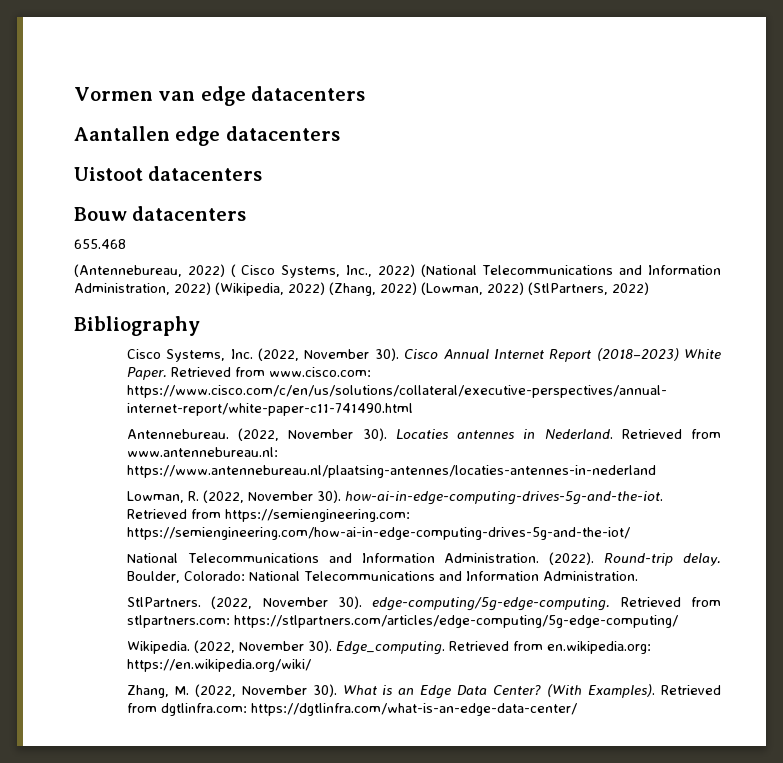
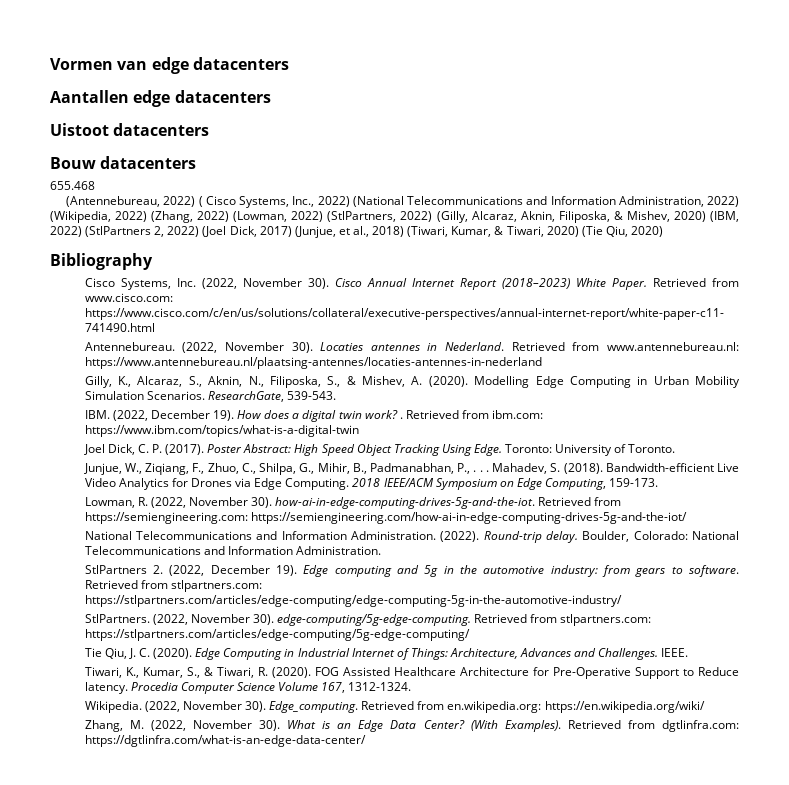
- (Antennebureau, 2022) ( Cisco Systems, Inc., 2022) (National Telecommunications and Information Administration, 2022) (Wikipedia, 2022) (Zhang, 2022) (Lowman, 2022) (StlPartners, 2022)
+ (Antennebureau, 2022) ( Cisco Systems, Inc., 2022) (National Telecommunications and Information Administration, 2022) (Wikipedia, 2022) (Zhang, 2022) (Lowman, 2022) (StlPartners, 2022) (Gilly, Alcaraz, Aknin, Filiposka, & Mishev, 2020) (IBM, 2022) (StlPartners 2, 2022) (Joel Dick, 2017) (Junjue, et al., 2018) (Tiwari, Kumar, & Tiwari, 2020) (Tie Qiu, 2020)
+ Gilly, K., Alcaraz, S., Aknin, N., Filiposka, S., & Mishev, A. (2020). Modelling Edge Computing in Urban Mobility Simulation Scenarios. ResearchGate, 539-543.
+ IBM. (2022, December 19). How does a digital twin work? . Retrieved from ibm.com: https://www.ibm.com/topics/what-is-a-digital-twin
+ Joel Dick, C. P. (2017). Poster Abstract: High Speed Object Tracking Using Edge. Toronto: University of Toronto.
+ Junjue, W., Ziqiang, F., Zhuo, C., Shilpa, G., Mihir, B., Padmanabhan, P., . . . Mahadev, S. (2018). Bandwidth-efficient Live Video Analytics for Drones via Edge Computing. 2018 IEEE/ACM Symposium on Edge Computing, 159-173.
+ StlPartners 2. (2022, December 19). Edge computing and 5g in the automotive industry: from gears to software. Retrieved from stlpartners.com: https://stlpartners.com/articles/edge-computing/edge-computing-5g-in-the-automotive-industry/
+ Tie Qiu, J. C. (2020). Edge Computing in Industrial Internet of Things: Architecture, Advances and Challenges. IEEE.
+ Tiwari, K., Kumar, S., & Tiwari, R. (2020). FOG Assisted Healthcare Architecture for Pre-Operative Support to Reduce latency. Procedia Computer Science Volume 167, 1312-1324.

